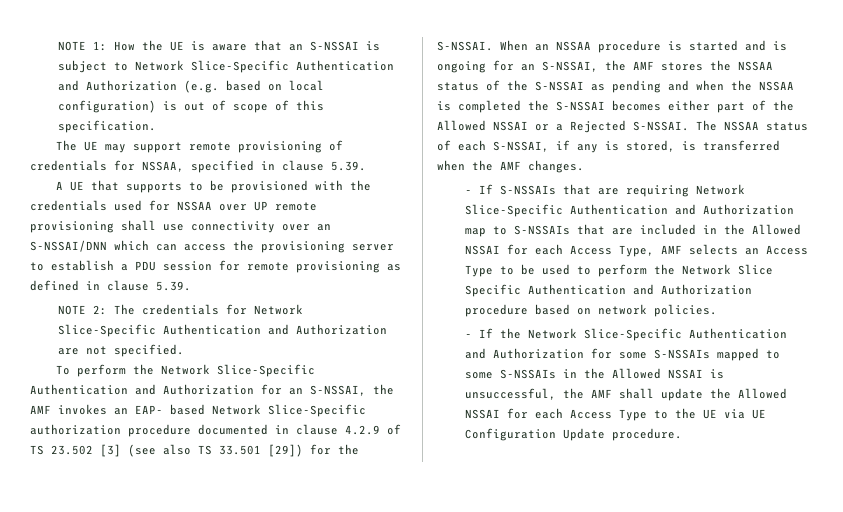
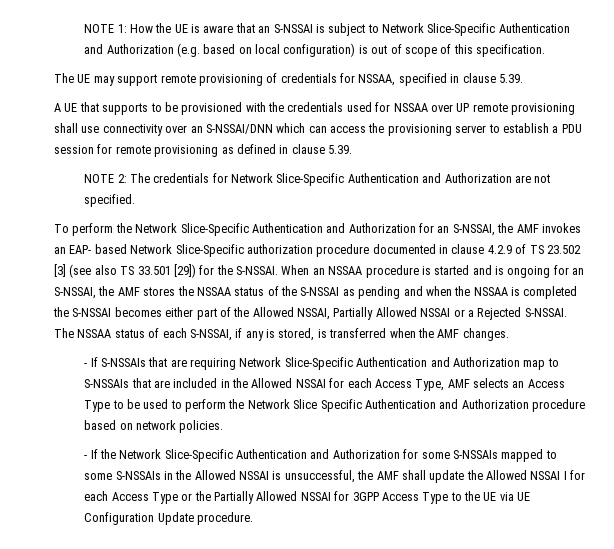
- When an NSSAA procedure is started and is ongoing for an S-NSSAI, the AMF stores the NSSAA status of the S-NSSAI as pending and when the NSSAA is completed the S-NSSAI becomes either part of the Allowed NSSAI or a Rejected S-NSSAI.
+ When an NSSAA procedure is started and is ongoing for an S-NSSAI, the AMF stores the NSSAA status of the S-NSSAI as pending and when the NSSAA is completed the S-NSSAI becomes either part of the Allowed NSSAI, Partially Allowed NSSAI or a Rejected S-NSSAI.
- - If the Network Slice-Specific Authentication and Authorization for some S-NSSAIs mapped to some S-NSSAIs in the Allowed NSSAI is unsuccessful, the AMF shall update the Allowed NSSAI for each Access Type to the UE via UE Configuration Update procedure.
+ - If the Network Slice-Specific Authentication and Authorization for some S-NSSAIs mapped to some S-NSSAIs in the Allowed NSSAI is unsuccessful, the AMF shall update the Allowed NSSAI I for each Access Type or the Partially Allowed NSSAI for 3GPP Access Type to the UE via UE Configuration Update procedure.

